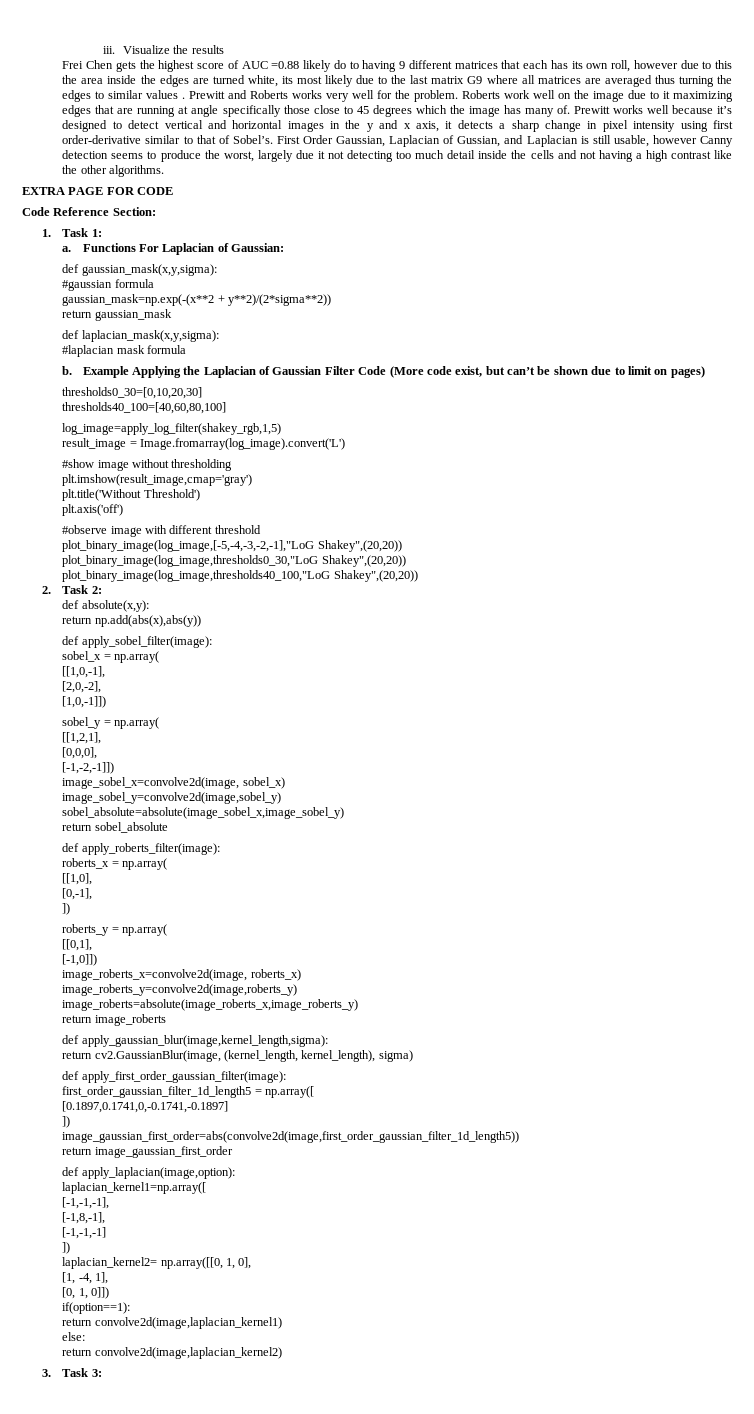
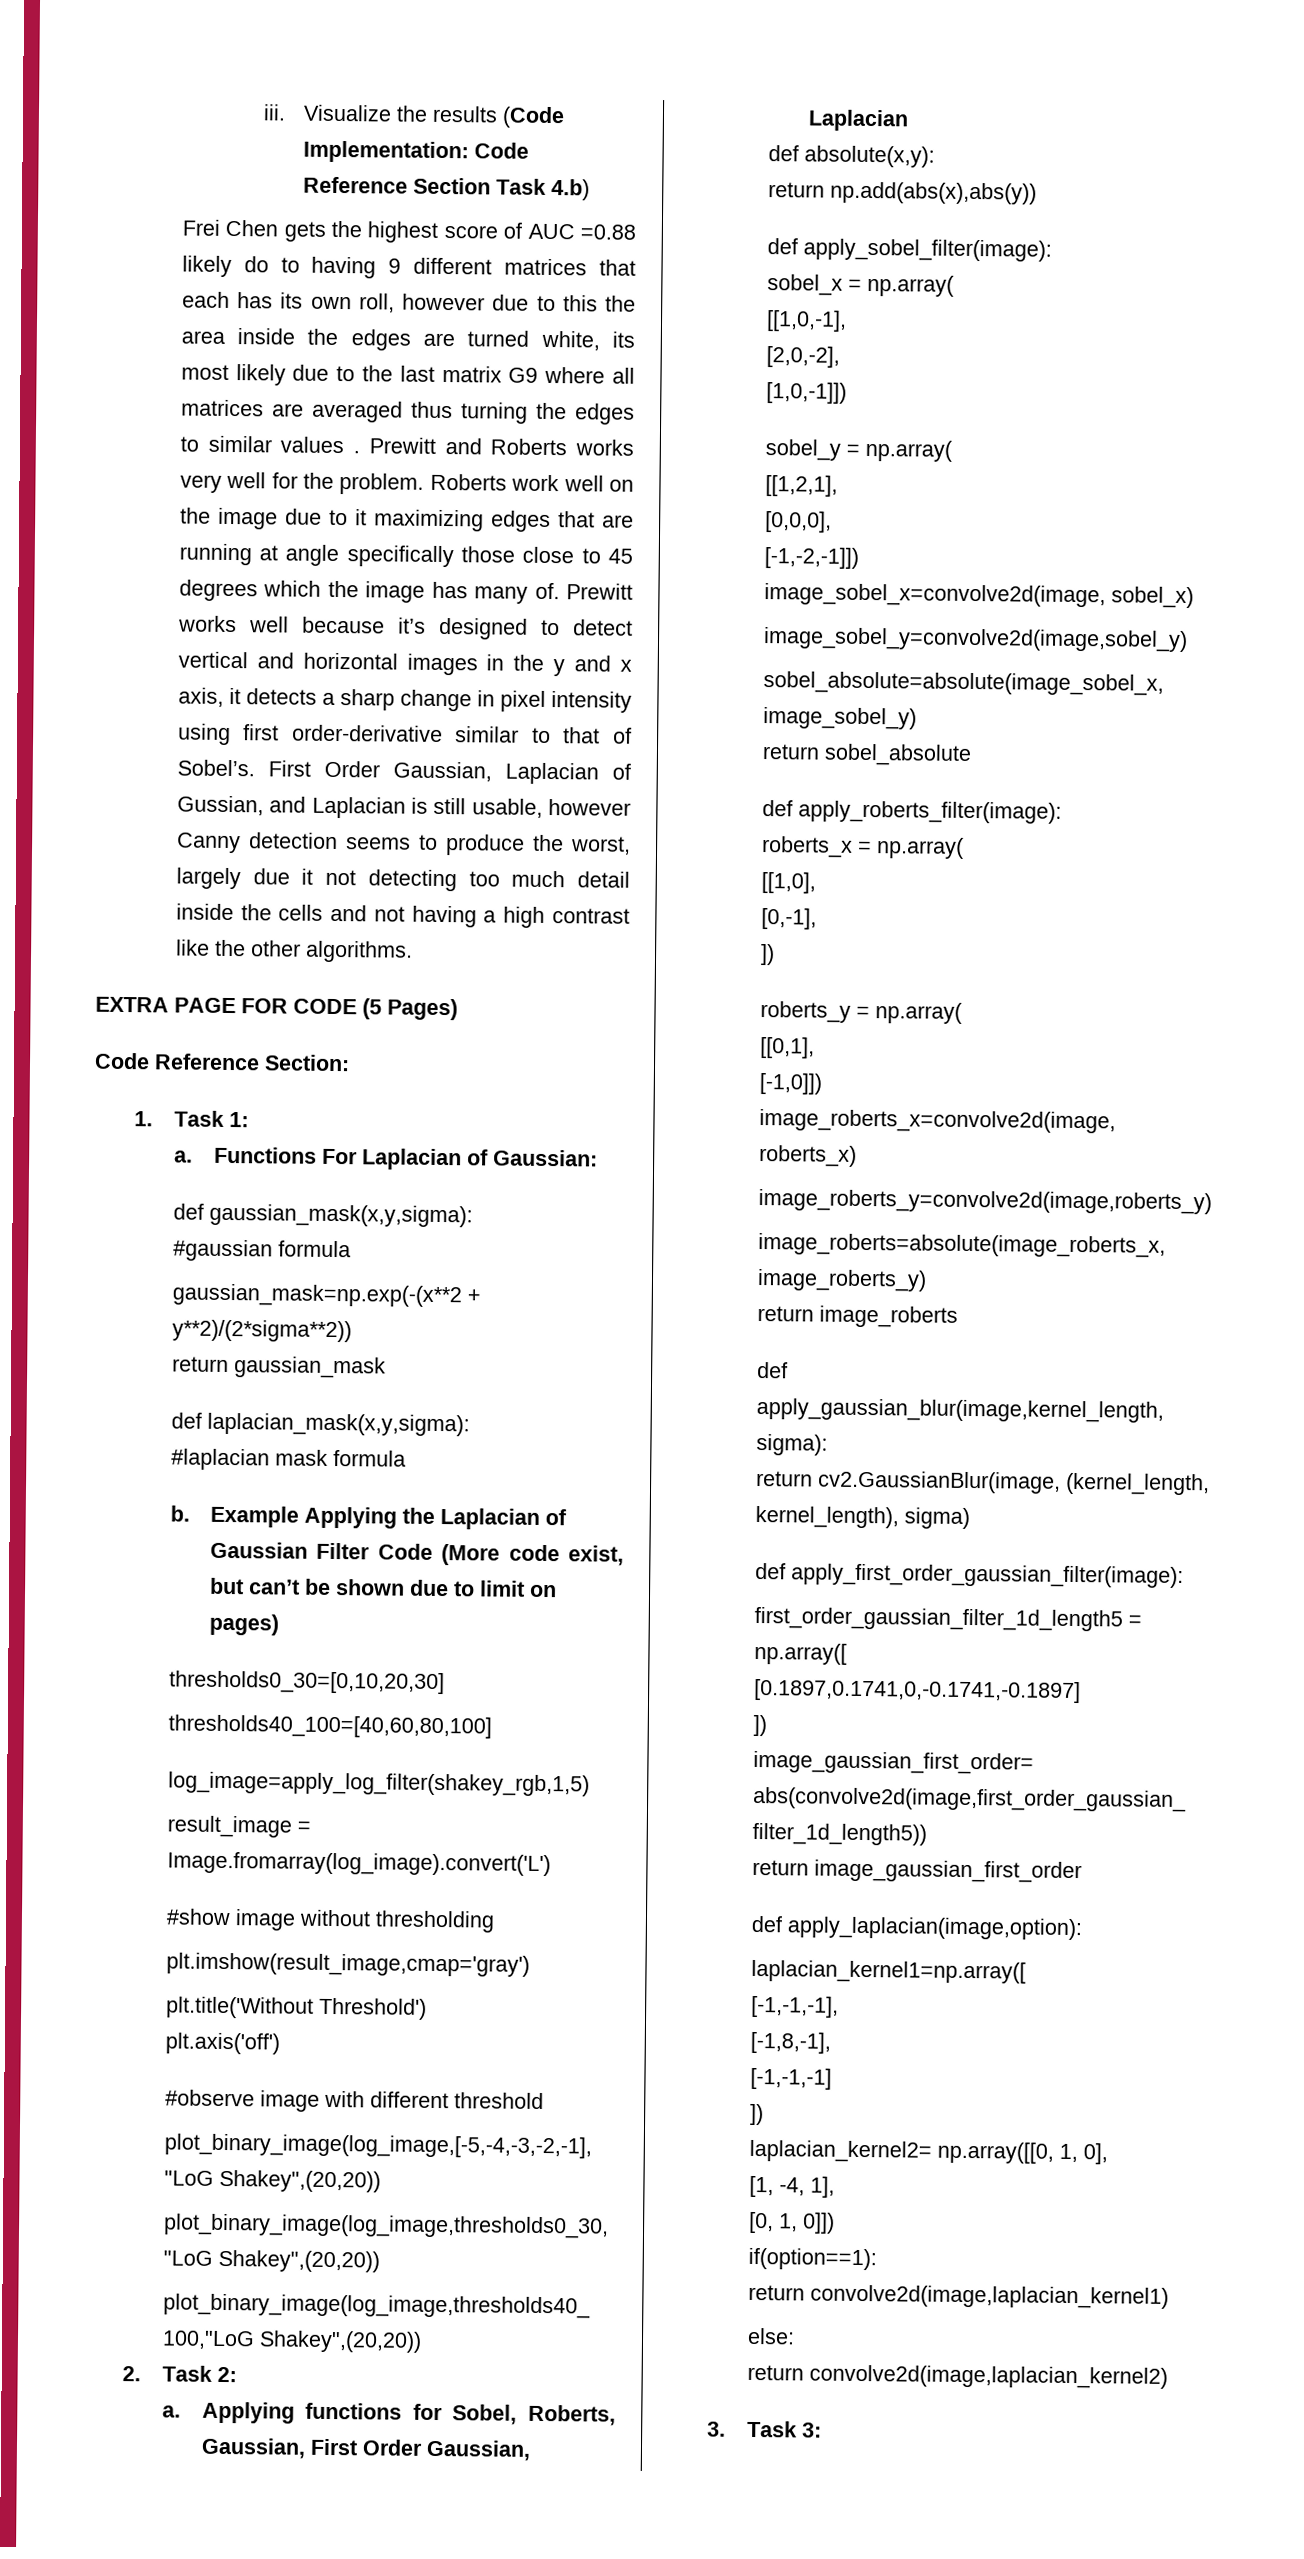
- Visualize the results
+ Visualize the results (Code Implementation: Code Reference Section Task 4.b)
- EXTRA PAGE FOR CODE
+ EXTRA PAGE FOR CODE (5 Pages)
+ a. Applying functions for Sobel, Roberts, Gaussian, First Order Gaussian, Laplacian

